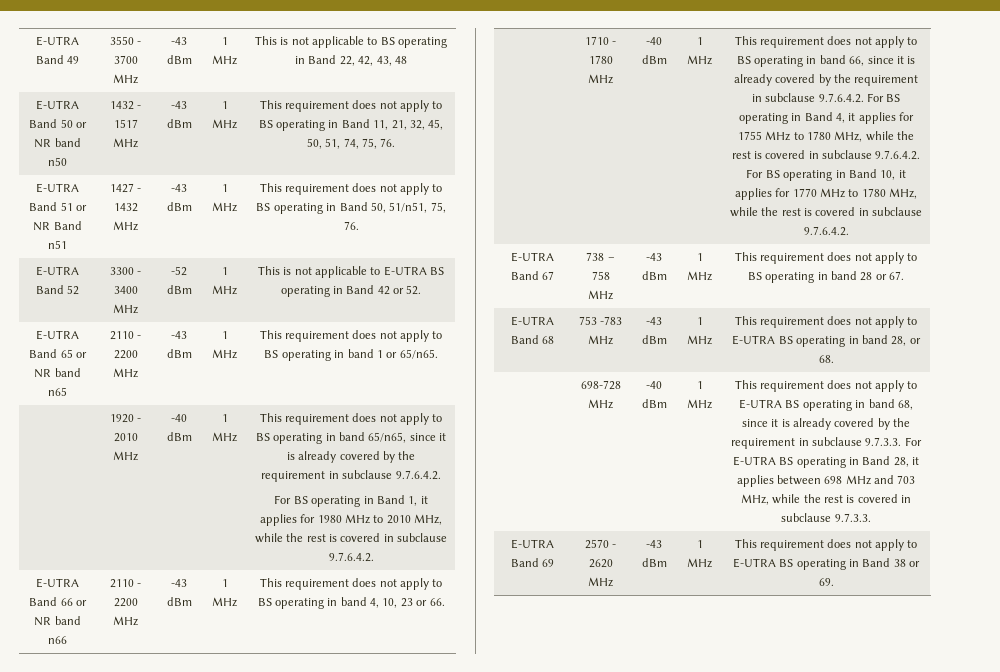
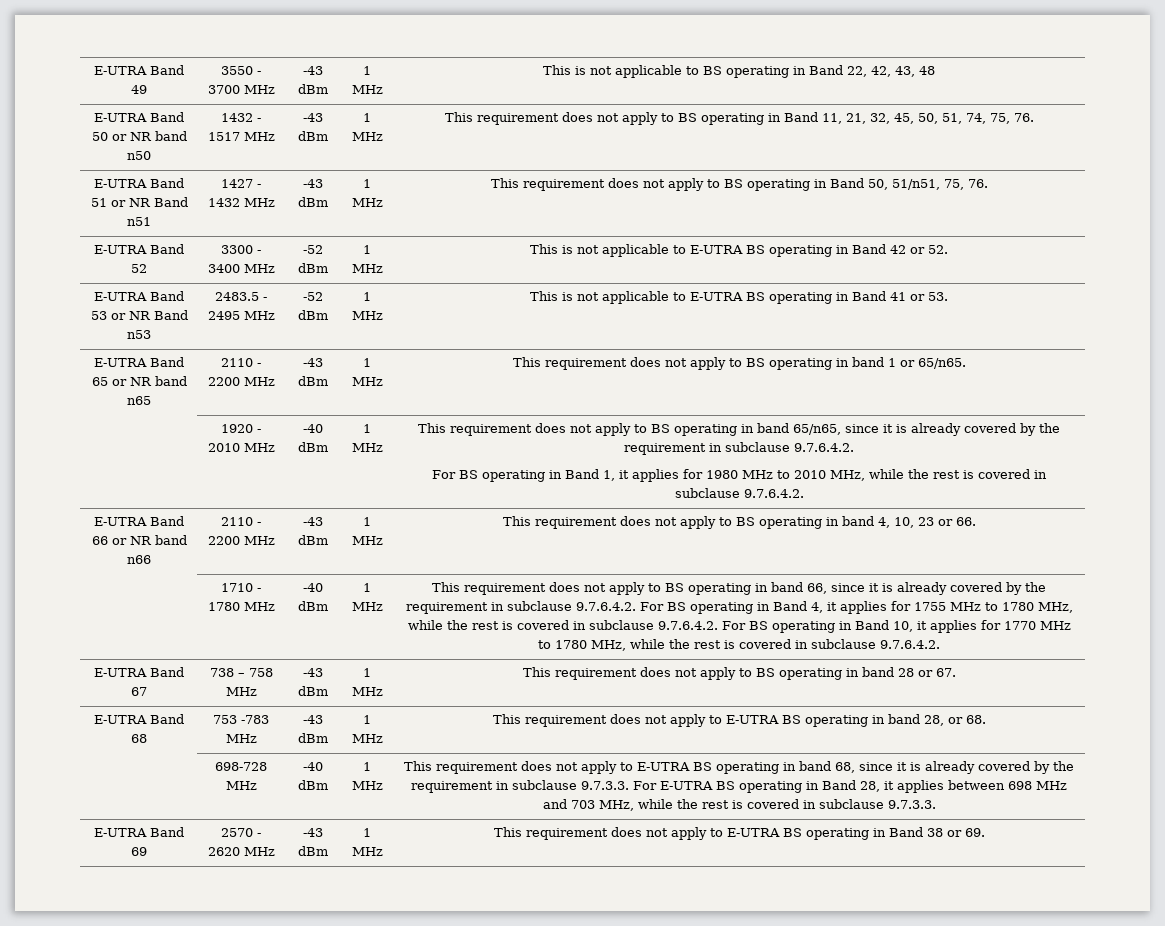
+ E-UTRA Band 53 or NR Band n53 | 2483.5 - 2495 MHz | -52 dBm | 1 MHz | This is not applicable to E-UTRA BS operating in Band 41 or 53.

